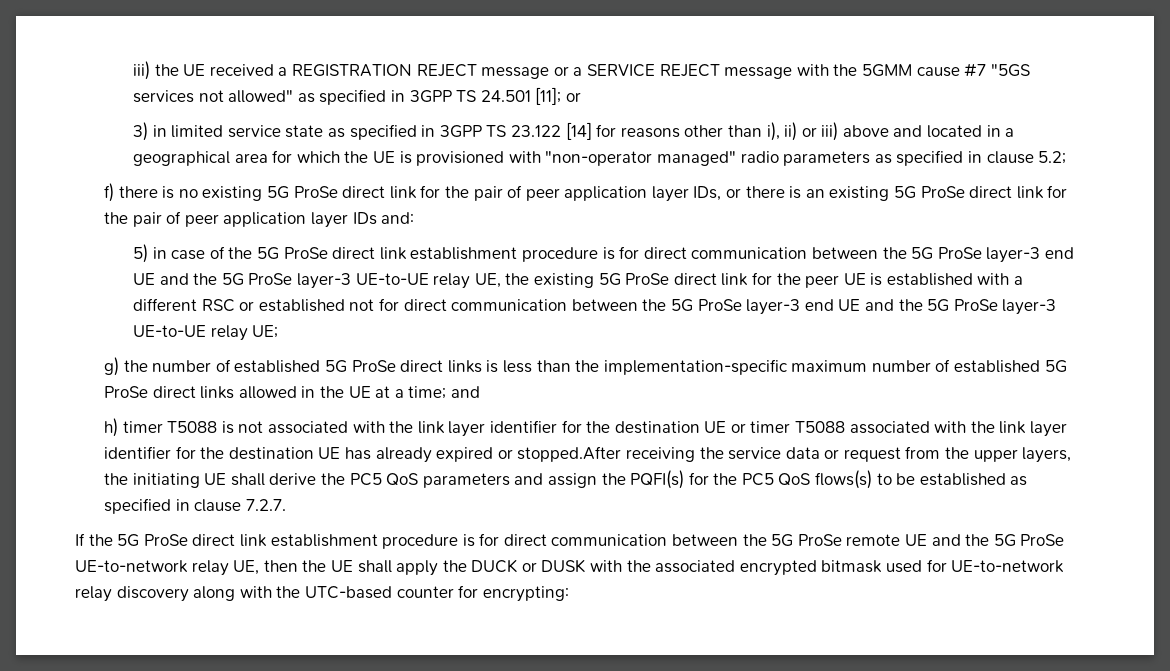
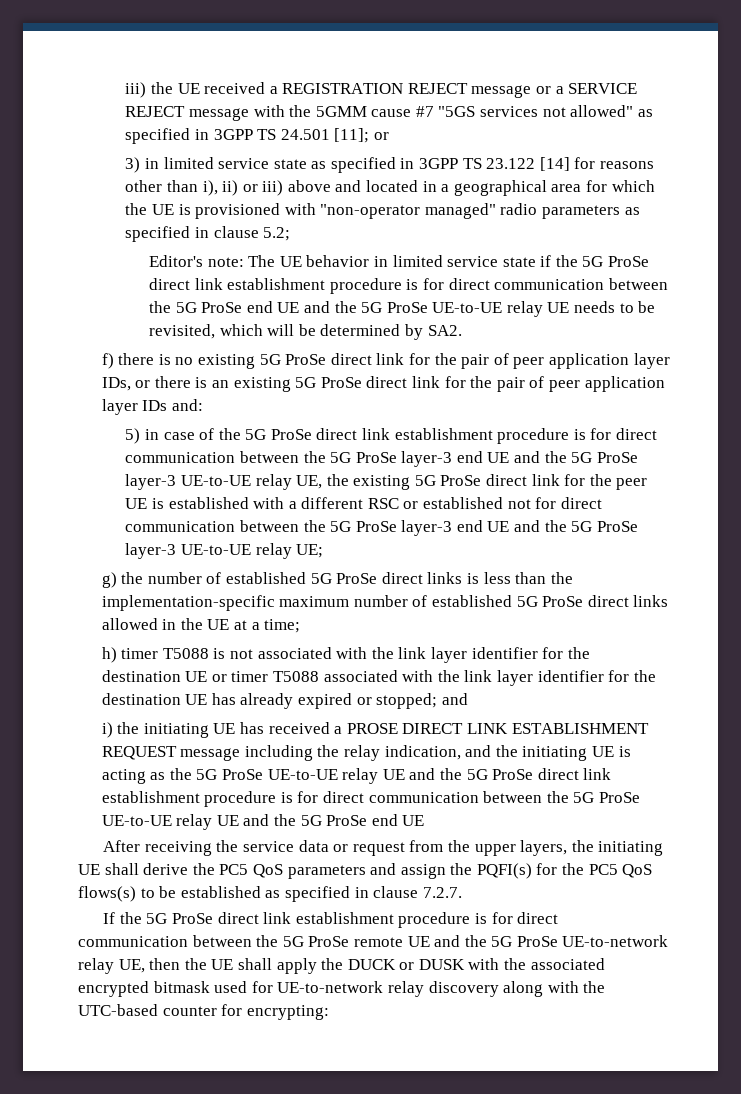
+ Editor's note: The UE behavior in limited service state if the 5G ProSe direct link establishment procedure is for direct communication between the 5G ProSe end UE and the 5G ProSe UE-to-UE relay UE needs to be revisited, which will be determined by SA2.
- g) the number of established 5G ProSe direct links is less than the implementation-specific maximum number of established 5G ProSe direct links allowed in the UE at a time; and
+ g) the number of established 5G ProSe direct links is less than the implementation-specific maximum number of established 5G ProSe direct links allowed in the UE at a time;
- h) timer T5088 is not associated with the link layer identifier for the destination UE or timer T5088 associated with the link layer identifier for the destination UE has already expired or stopped.After receiving the service data or request from the upper layers, the initiating UE shall derive the PC5 QoS parameters and assign the PQFI(s) for the PC5 QoS flows(s) to be established as specified in clause 7.2.7.
+ h) timer T5088 is not associated with the link layer identifier for the destination UE or timer T5088 associated with the link layer identifier for the destination UE has already expired or stopped; and
+ i) the initiating UE has received a PROSE DIRECT LINK ESTABLISHMENT REQUEST message including the relay indication, and the initiating UE is acting as the 5G ProSe UE-to-UE relay UE and the 5G ProSe direct link establishment procedure is for direct communication between the 5G ProSe UE-to-UE relay UE and the 5G ProSe end UE
+ After receiving the service data or request from the upper layers, the initiating UE shall derive the PC5 QoS parameters and assign the PQFI(s) for the PC5 QoS flows(s) to be established as specified in clause 7.2.7.

